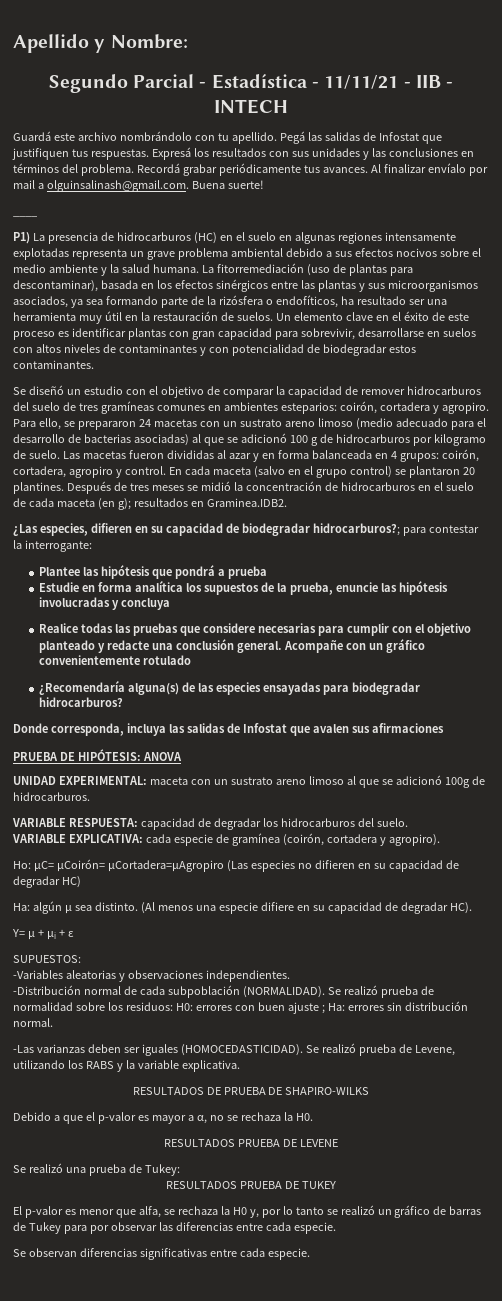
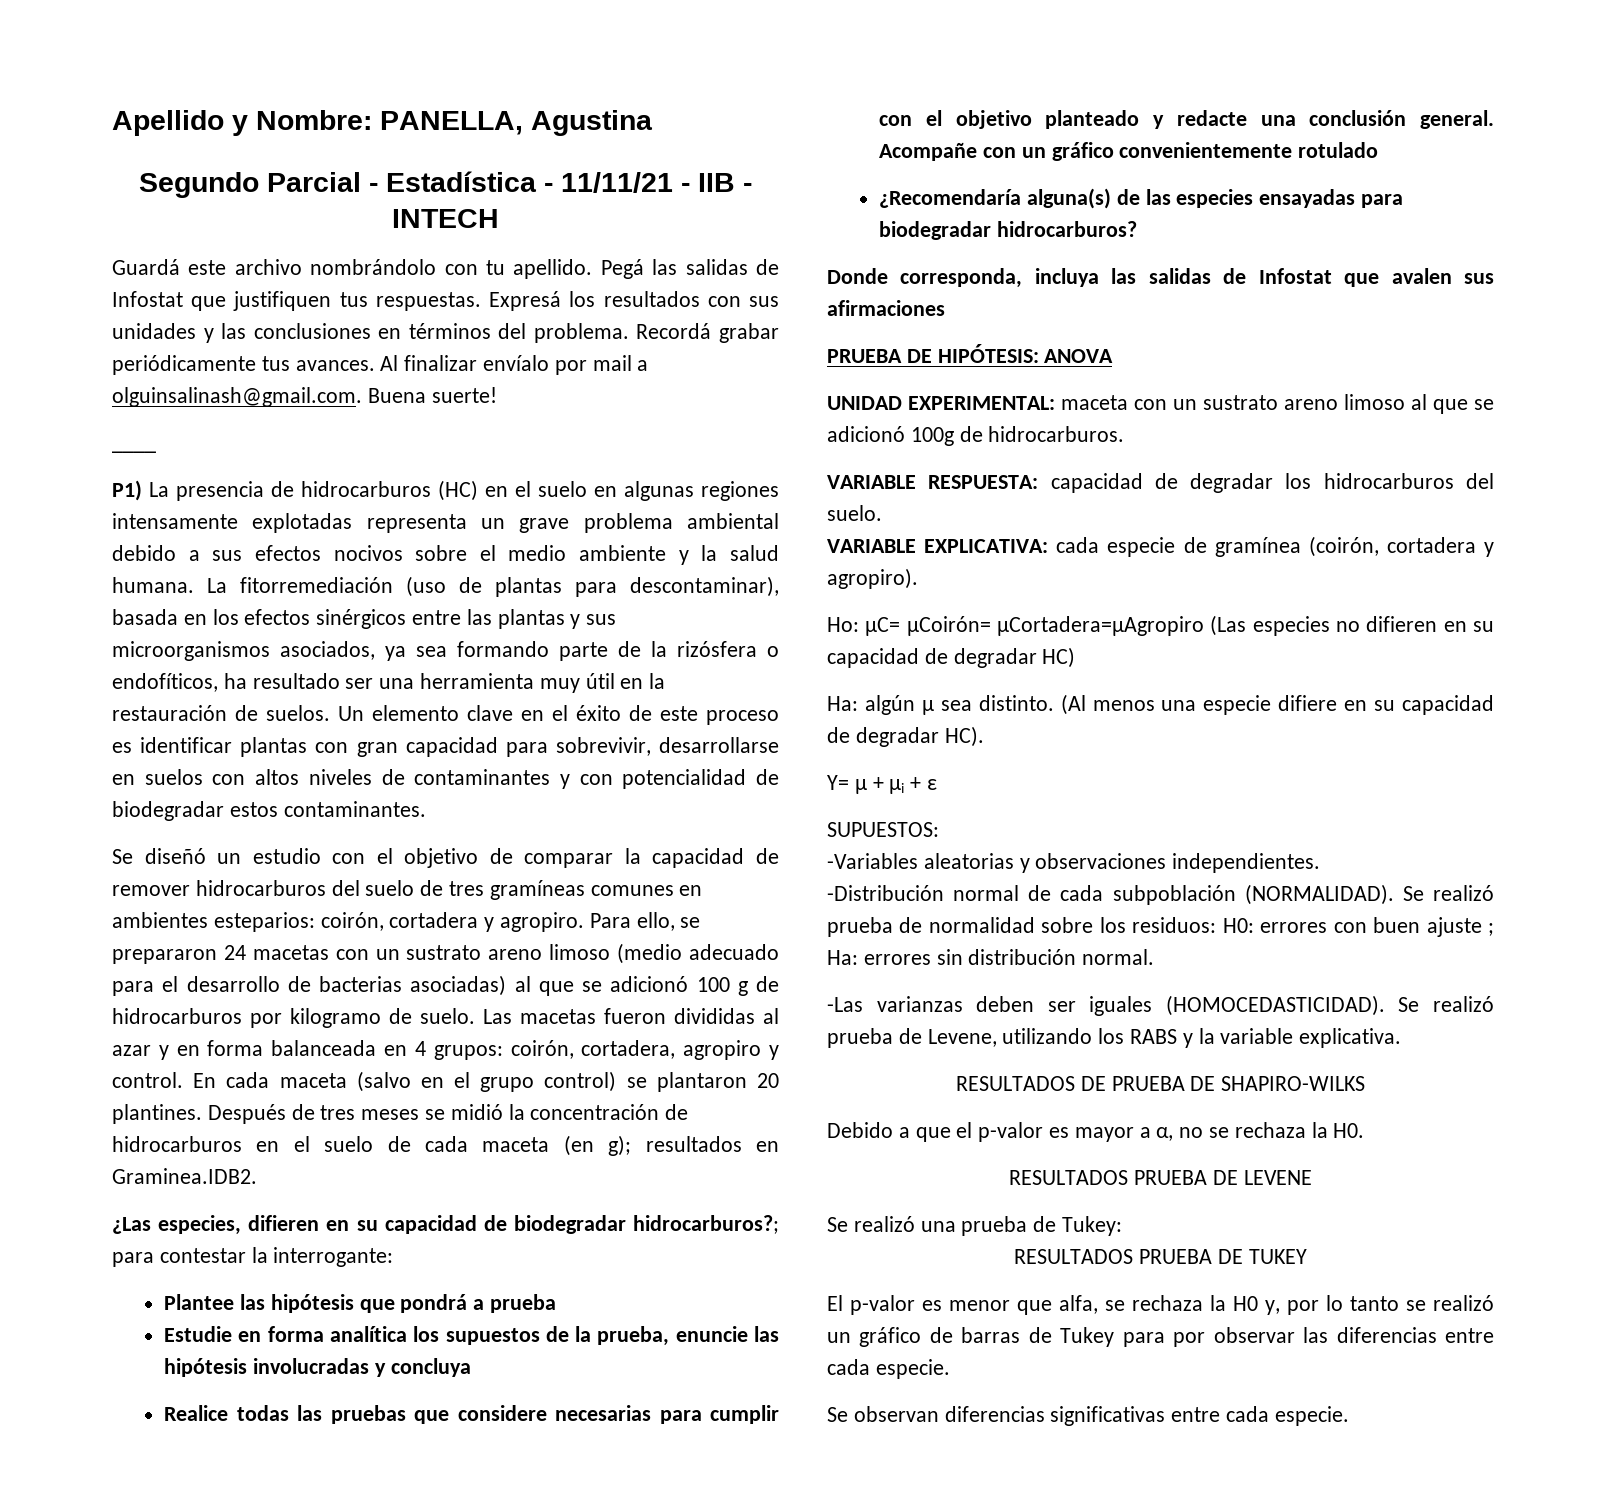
- Apellido y Nombre:
+ Apellido y Nombre: PANELLA, Agustina

